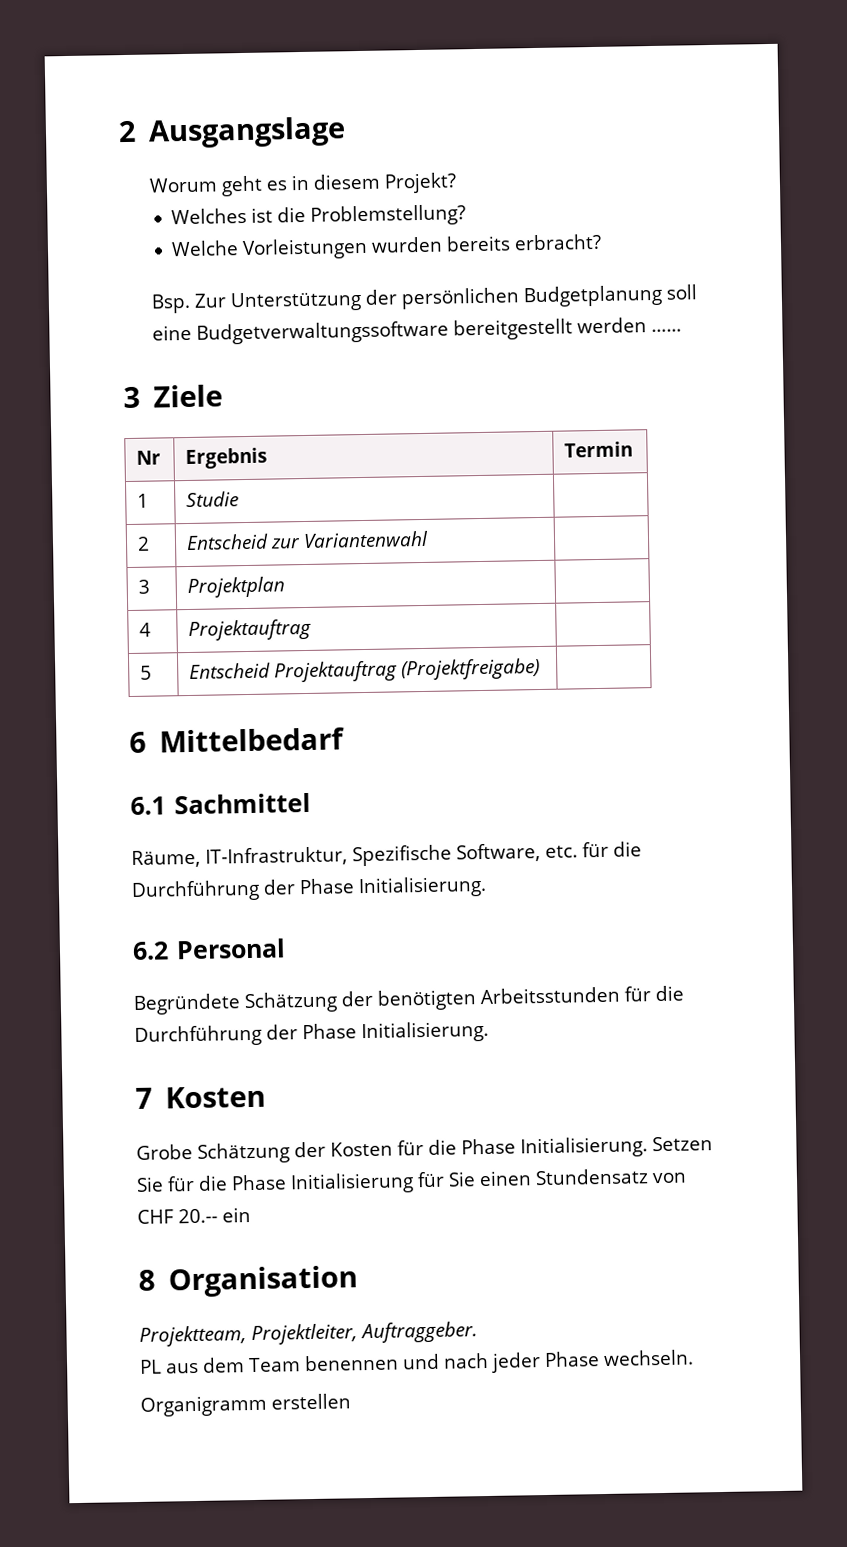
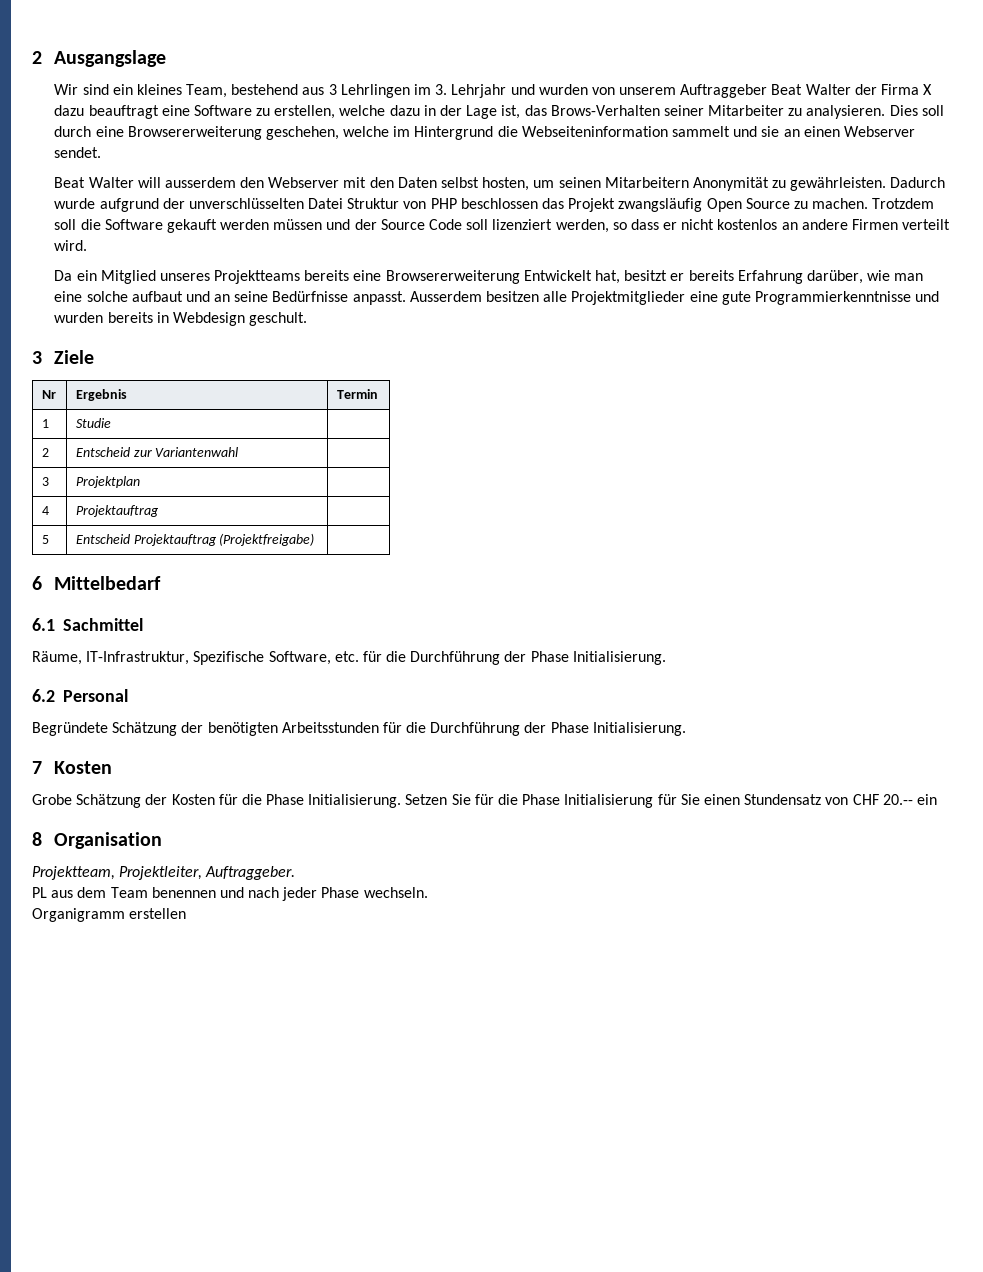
- Worum geht es in diesem Projekt?
- Welches ist die Problemstellung?
- Welche Vorleistungen wurden bereits erbracht?
- Bsp. Zur Unterstützung der persönlichen Budgetplanung soll eine Budgetverwaltungssoftware bereitgestellt werden ……
+ Wir sind ein kleines Team, bestehend aus 3 Lehrlingen im 3. Lehrjahr und wurden von unserem Auftraggeber Beat Walter der Firma X dazu beauftragt eine Software zu erstellen, welche dazu in der Lage ist, das Brows-Verhalten seiner Mitarbeiter zu analysieren. Dies soll durch eine Browsererweiterung geschehen, welche im Hintergrund die Webseiteninformation sammelt und sie an einen Webserver sendet.
+ Beat Walter will ausserdem den Webserver mit den Daten selbst hosten, um seinen Mitarbeitern Anonymität zu gewährleisten. Dadurch wurde aufgrund der unverschlüsselten Datei Struktur von PHP beschlossen das Projekt zwangsläufig Open Source zu machen. Trotzdem soll die Software gekauft werden müssen und der Source Code soll lizenziert werden, so dass er nicht kostenlos an andere Firmen verteilt wird.
+ Da ein Mitglied unseres Projektteams bereits eine Browsererweiterung Entwickelt hat, besitzt er bereits Erfahrung darüber, wie man eine solche aufbaut und an seine Bedürfnisse anpasst. Ausserdem besitzen alle Projektmitglieder eine gute Programmierkenntnisse und wurden bereits in Webdesign geschult.

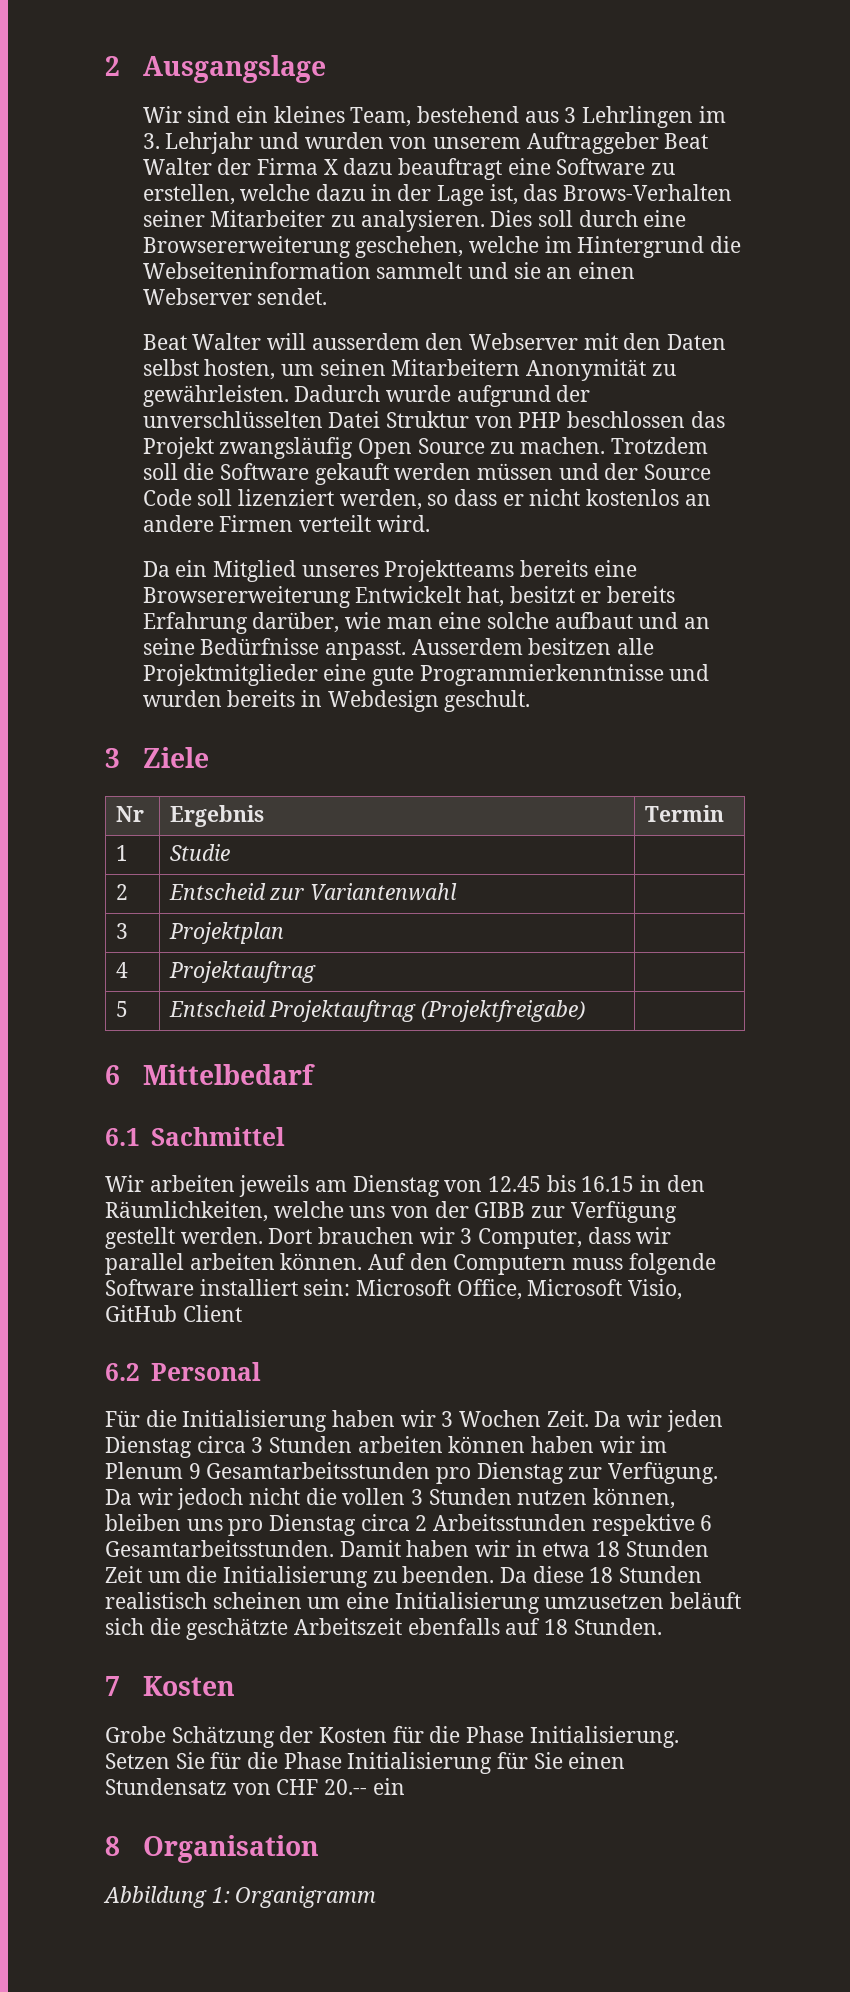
- Räume, IT-Infrastruktur, Spezifische Software, etc. für die Durchführung der Phase Initialisierung.
+ Wir arbeiten jeweils am Dienstag von 12.45 bis 16.15 in den Räumlichkeiten, welche uns von der GIBB zur Verfügung gestellt werden. Dort brauchen wir 3 Computer, dass wir parallel arbeiten können. Auf den Computern muss folgende Software installiert sein: Microsoft Office, Microsoft Visio, GitHub Client
  6.2 Personal
- Begründete Schätzung der benötigten Arbeitsstunden für die Durchführung der Phase Initialisierung.
+ Für die Initialisierung haben wir 3 Wochen Zeit. Da wir jeden Dienstag circa 3 Stunden arbeiten können haben wir im Plenum 9 Gesamtarbeitsstunden pro Dienstag zur Verfügung. Da wir jedoch nicht die vollen 3 Stunden nutzen können, bleiben uns pro Dienstag circa 2 Arbeitsstunden respektive 6 Gesamtarbeitsstunden. Damit haben wir in etwa 18 Stunden Zeit um die Initialisierung zu beenden. Da diese 18 Stunden realistisch scheinen um eine Initialisierung umzusetzen beläuft sich die geschätzte Arbeitszeit ebenfalls auf 18 Stunden.
- Projektteam, Projektleiter, Auftraggeber.
- PL aus dem Team benennen und nach jeder Phase wechseln.
- Organigramm erstellen
+ Abbildung 1: Organigramm

